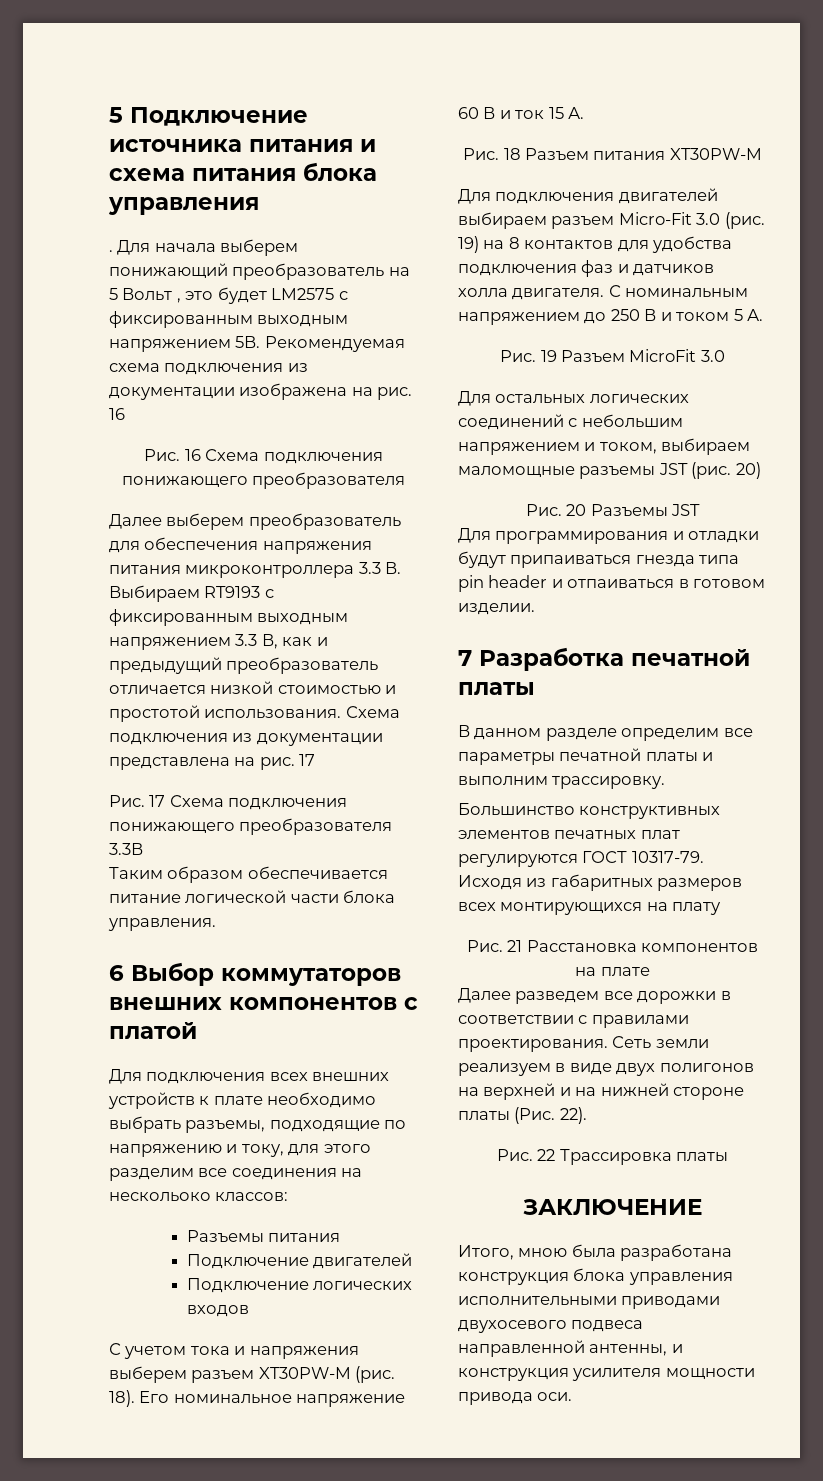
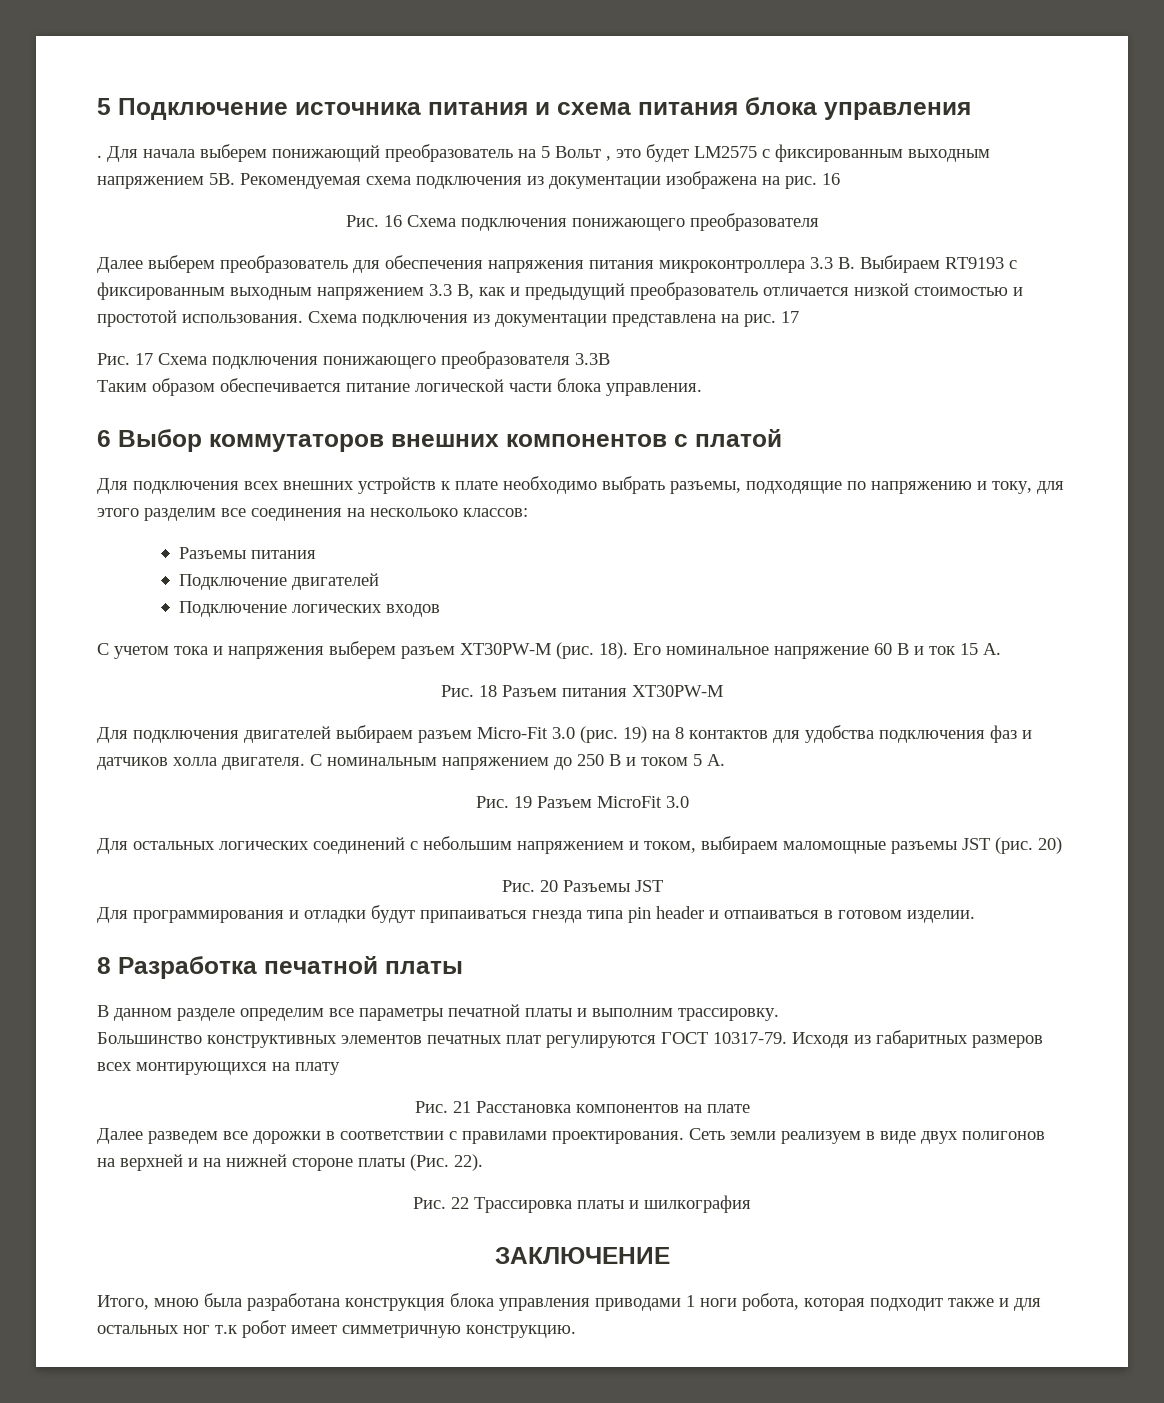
- 7 Разработка печатной платы
+ 8 Разработка печатной платы
- Рис. 22 Трассировка платы
+ Рис. 22 Трассировка платы и шилкография
- Итого, мною была разработана конструкция блока управления исполнительными приводами двухосевого подвеса направленной антенны, и конструкция усилителя мощности привода оси.
+ Итого, мною была разработана конструкция блока управления приводами 1 ноги робота, которая подходит также и для остальных ног т.к робот имеет симметричную конструкцию.

